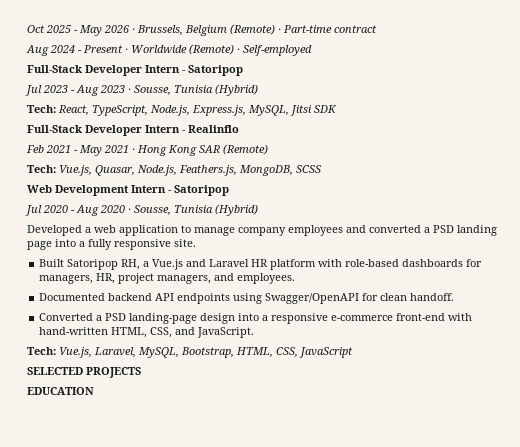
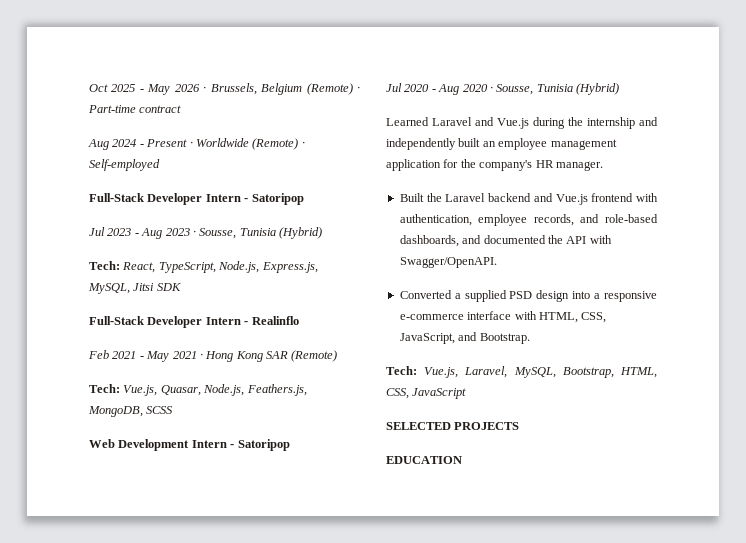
- Developed a web application to manage company employees and converted a PSD landing page into a fully responsive site.
- Built Satoripop RH, a Vue.js and Laravel HR platform with role-based dashboards for managers, HR, project managers, and employees.
- Documented backend API endpoints using Swagger/OpenAPI for clean handoff.
+ Learned Laravel and Vue.js during the internship and independently built an employee management application for the company's HR manager.
+ Built the Laravel backend and Vue.js frontend with authentication, employee records, and role-based dashboards, and documented the API with Swagger/OpenAPI.
- Converted a PSD landing-page design into a responsive e-commerce front-end with hand-written HTML, CSS, and JavaScript.
+ Converted a supplied PSD design into a responsive e-commerce interface with HTML, CSS, JavaScript, and Bootstrap.

